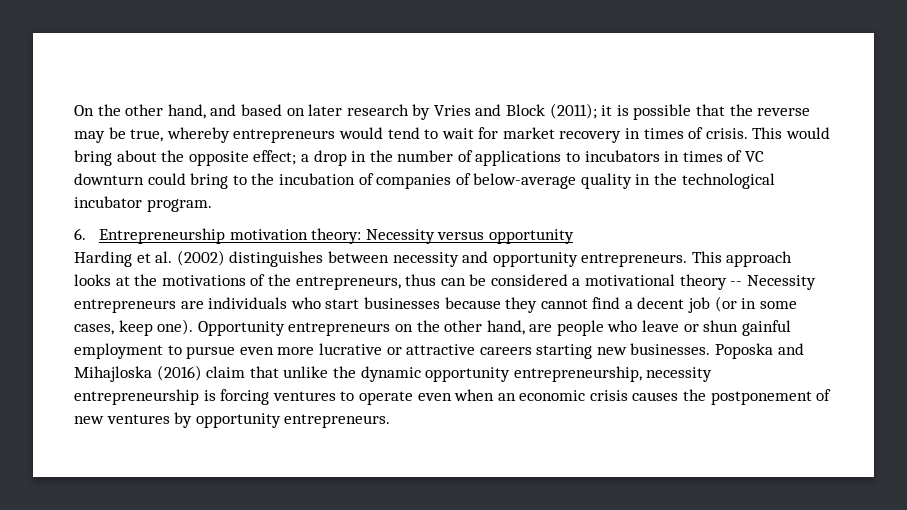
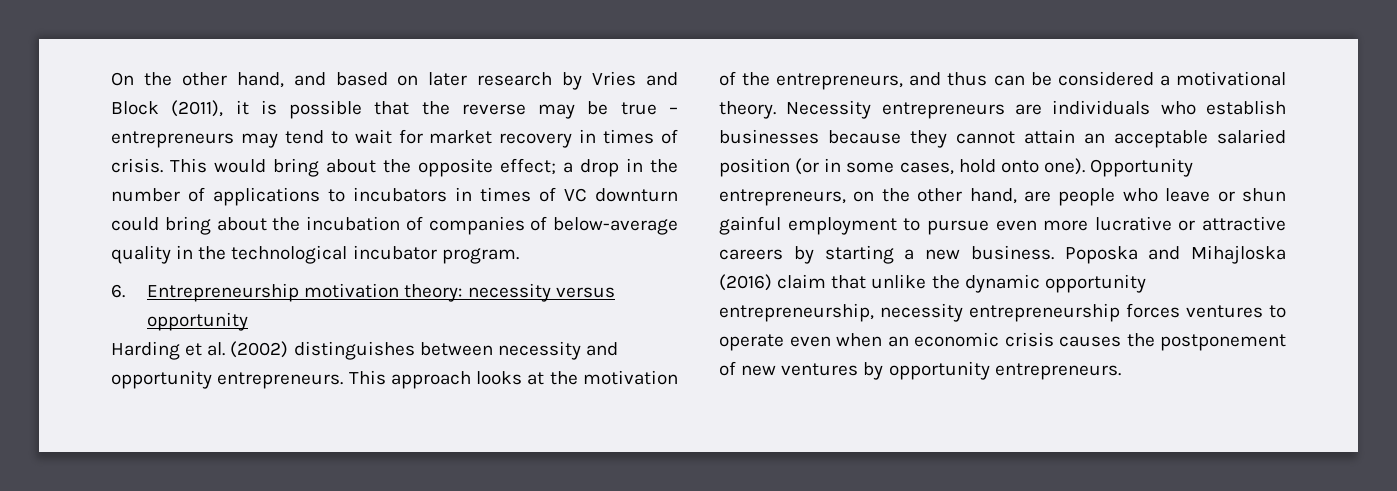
- On the other hand, and based on later research by Vries and Block (2011); it is possible that the reverse may be true, whereby entrepreneurs would tend to wait for market recovery in times of crisis.
+ On the other hand, and based on later research by Vries and Block (2011), it is possible that the reverse may be true – entrepreneurs may tend to wait for market recovery in times of crisis.
- This would bring about the opposite effect; a drop in the number of applications to incubators in times of VC downturn could bring to the incubation of companies of below-average quality in the technological incubator program.
+ This would bring about the opposite effect; a drop in the number of applications to incubators in times of VC downturn could bring about the incubation of companies of below-average quality in the technological incubator program.
- 6. Entrepreneurship motivation theory: Necessity versus opportunity
+ 6. Entrepreneurship motivation theory: necessity versus opportunity
- This approach looks at the motivations of the entrepreneurs, thus can be considered a motivational theory -- Necessity entrepreneurs are individuals who start businesses because they cannot find a decent job (or in some cases, keep one).
+ This approach looks at the motivation of the entrepreneurs, and thus can be considered a motivational theory. Necessity entrepreneurs are individuals who establish businesses because they cannot attain an acceptable salaried position (or in some cases, hold onto one).
- Opportunity entrepreneurs on the other hand, are people who leave or shun gainful employment to pursue even more lucrative or attractive careers starting new businesses.
+ Opportunity entrepreneurs, on the other hand, are people who leave or shun gainful employment to pursue even more lucrative or attractive careers by starting a new business.
- Poposka and Mihajloska (2016) claim that unlike the dynamic opportunity entrepreneurship, necessity entrepreneurship is forcing ventures to operate even when an economic crisis causes the postponement of new ventures by opportunity entrepreneurs.
+ Poposka and Mihajloska (2016) claim that unlike the dynamic opportunity entrepreneurship, necessity entrepreneurship forces ventures to operate even when an economic crisis causes the postponement of new ventures by opportunity entrepreneurs.

